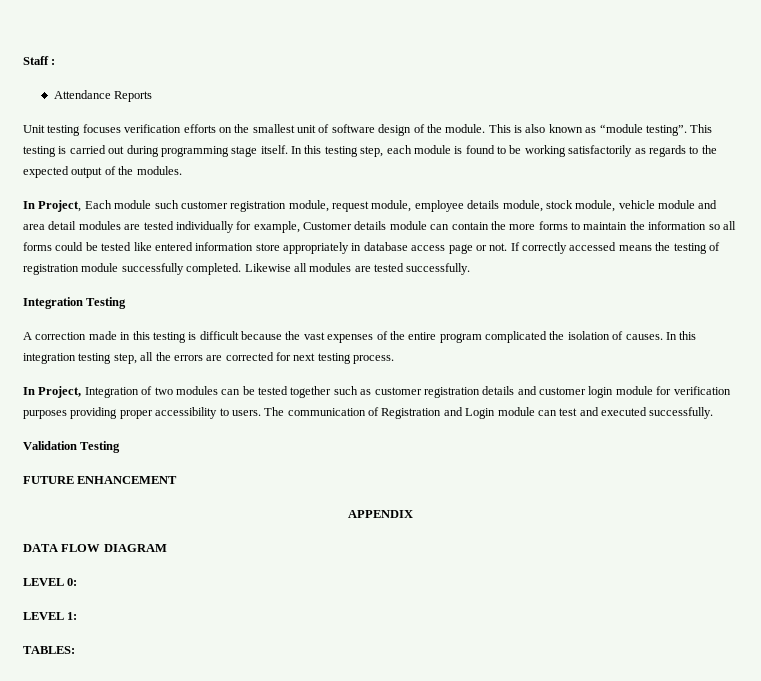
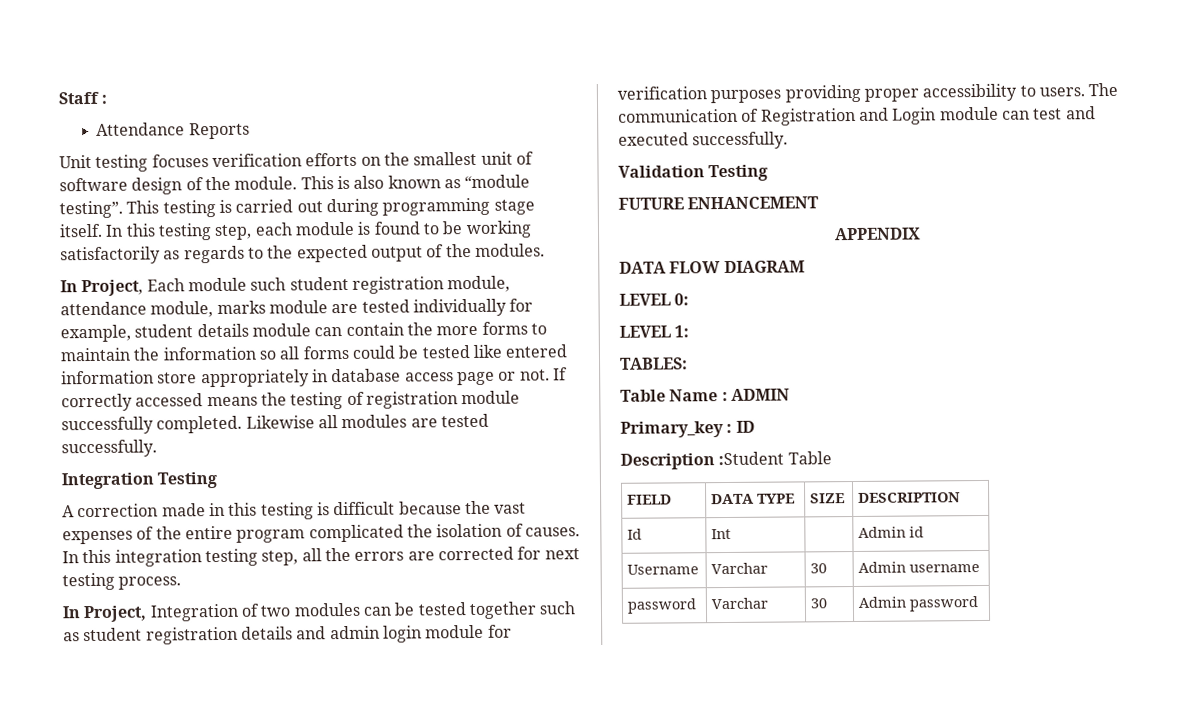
- In Project, Each module such customer registration module, request module, employee details module, stock module, vehicle module and area detail modules are tested individually for example, Customer details module can contain the more forms to maintain the information so all forms could be tested like entered information store appropriately in database access page or not.
+ In Project, Each module such student registration module, attendance module, marks module are tested individually for example, student details module can contain the more forms to maintain the information so all forms could be tested like entered information store appropriately in database access page or not.
- In Project, Integration of two modules can be tested together such as customer registration details and customer login module for verification purposes providing proper accessibility to users.
+ In Project, Integration of two modules can be tested together such as student registration details and admin login module for verification purposes providing proper accessibility to users.
+ Table Name : ADMIN
+ Primary_key : ID
+ Description :Student Table
+ FIELD | DATA TYPE | SIZE | DESCRIPTION
+ Id | Int | | Admin id
+ Username | Varchar | 30 | Admin username
+ password | Varchar | 30 | Admin password

